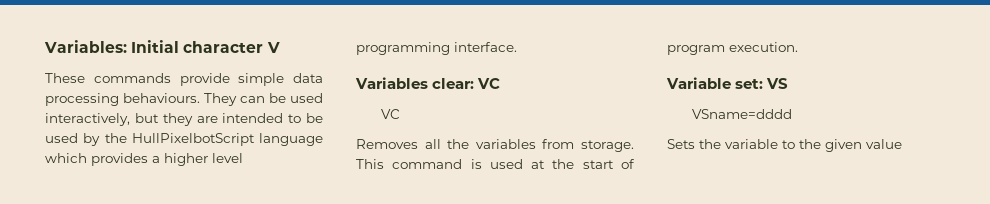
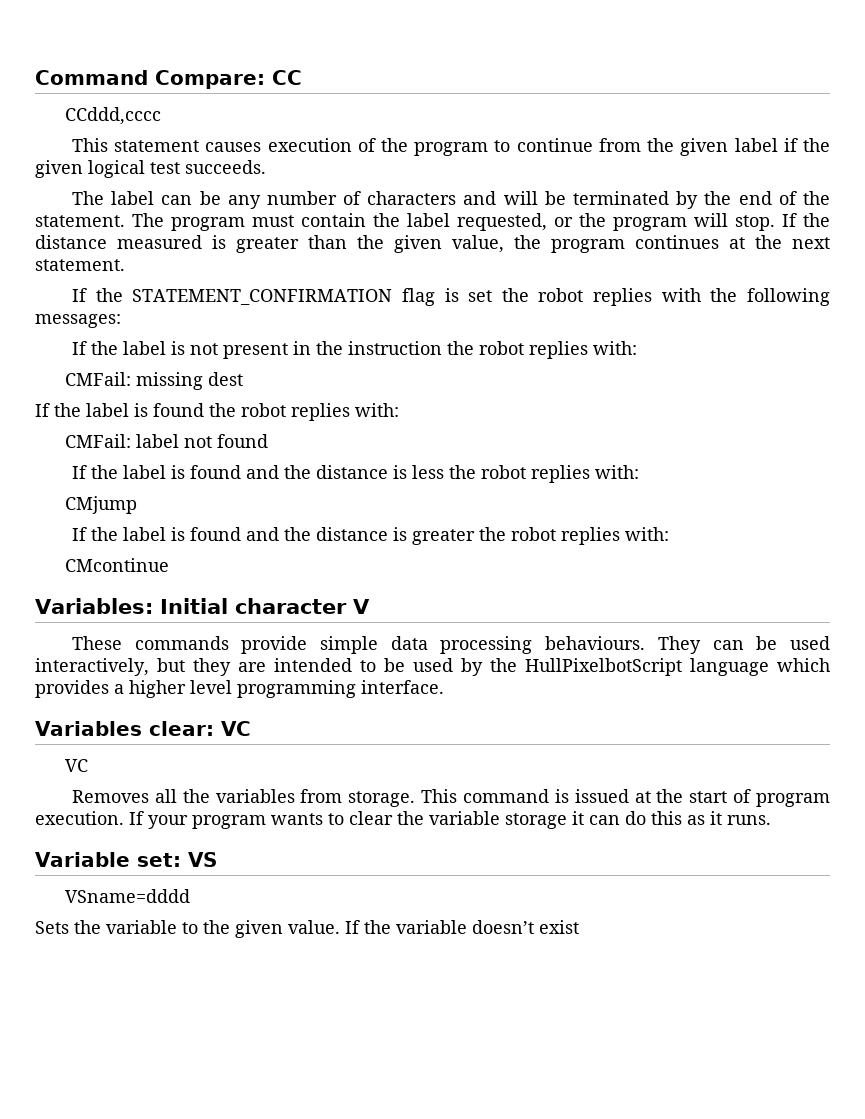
+ Command Compare: CC
+ CCddd,cccc
+ This statement causes execution of the program to continue from the given label if the given logical test succeeds.
+ The label can be any number of characters and will be terminated by the end of the statement. The program must contain the label requested, or the program will stop. If the distance measured is greater than the given value, the program continues at the next statement.
+ If the STATEMENT_CONFIRMATION flag is set the robot replies with the following messages:
+ If the label is not present in the instruction the robot replies with:
+ CMFail: missing dest
+ If the label is found the robot replies with:
+ CMFail: label not found
+ If the label is found and the distance is less the robot replies with:
+ CMjump
+ If the label is found and the distance is greater the robot replies with:
+ CMcontinue
- This command is used at the start of program execution.
+ This command is issued at the start of program execution. If your program wants to clear the variable storage it can do this as it runs.
- Sets the variable to the given value
+ Sets the variable to the given value. If the variable doesn’t exist

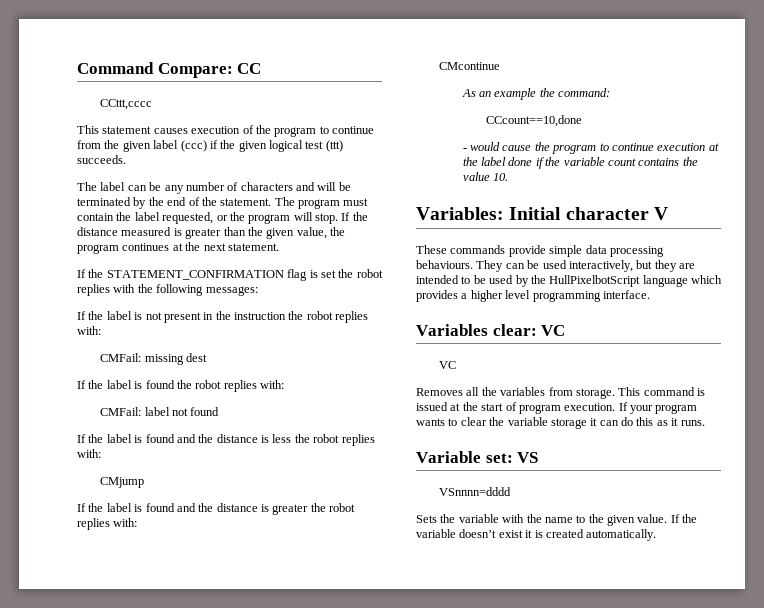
- CCddd,cccc
+ CCttt,cccc
- This statement causes execution of the program to continue from the given label if the given logical test succeeds.
+ This statement causes execution of the program to continue from the given label (ccc) if the given logical test (ttt) succeeds.
+ As an example the command:
+ CCcount==10,done
+ - would cause the program to continue execution at the label done if the variable count contains the value 10.
- VSname=dddd
+ VSnnnn=dddd
- Sets the variable to the given value.
+ Sets the variable with the name to the given value.
- If the variable doesn’t exist
+ If the variable doesn’t exist it is created automatically.

